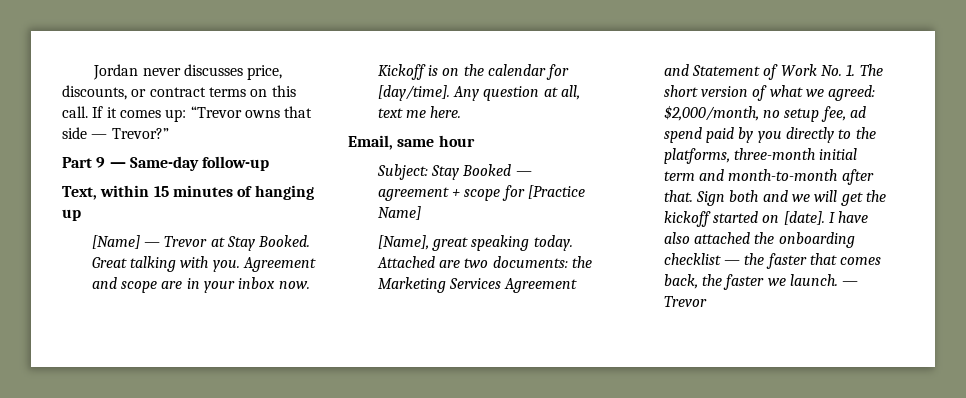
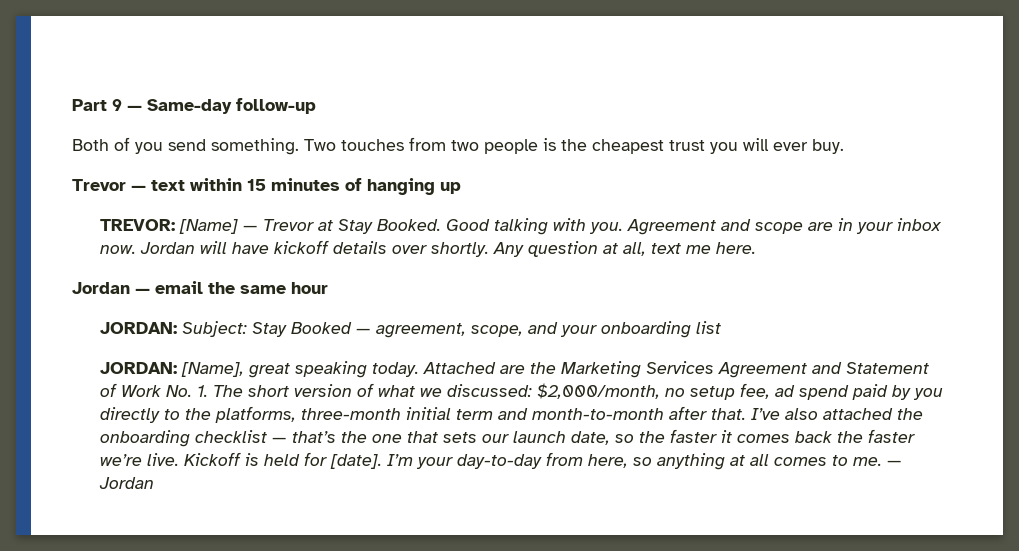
- Jordan never discusses price, discounts, or contract terms on this call. If it comes up: “Trevor owns that side — Trevor?”
- Text, within 15 minutes of hanging up
+ Both of you send something. Two touches from two people is the cheapest trust you will ever buy.
+ Trevor — text within 15 minutes of hanging up
- [Name] — Trevor at Stay Booked.
+ TREVOR: [Name] — Trevor at Stay Booked.
- Great talking with you.
+ Good talking with you.
- Kickoff is on the calendar for [day/time].
+ Jordan will have kickoff details over shortly.
- Email, same hour
+ Jordan — email the same hour
- Subject: Stay Booked — agreement + scope for [Practice Name]
- [Name], great speaking today.
+ JORDAN: Subject: Stay Booked — agreement, scope, and your onboarding list
+ JORDAN: [Name], great speaking today.
- Attached are two documents: the Marketing Services Agreement and Statement of Work No. 1. The short version of what we agreed: $2,000/month, no setup fee, ad spend paid by you directly to the platforms, three-month initial term and month-to-month after that.
+ Attached are the Marketing Services Agreement and Statement of Work No. 1. The short version of what we discussed: $2,000/month, no setup fee, ad spend paid by you directly to the platforms, three-month initial term and month-to-month after that.
- Sign both and we will get the kickoff started on [date]. I have also attached the onboarding checklist — the faster that comes back, the faster we launch. — Trevor
+ I’ve also attached the onboarding checklist — that’s the one that sets our launch date, so the faster it comes back the faster we’re live. Kickoff is held for [date]. I’m your day-to-day from here, so anything at all comes to me. — Jordan

